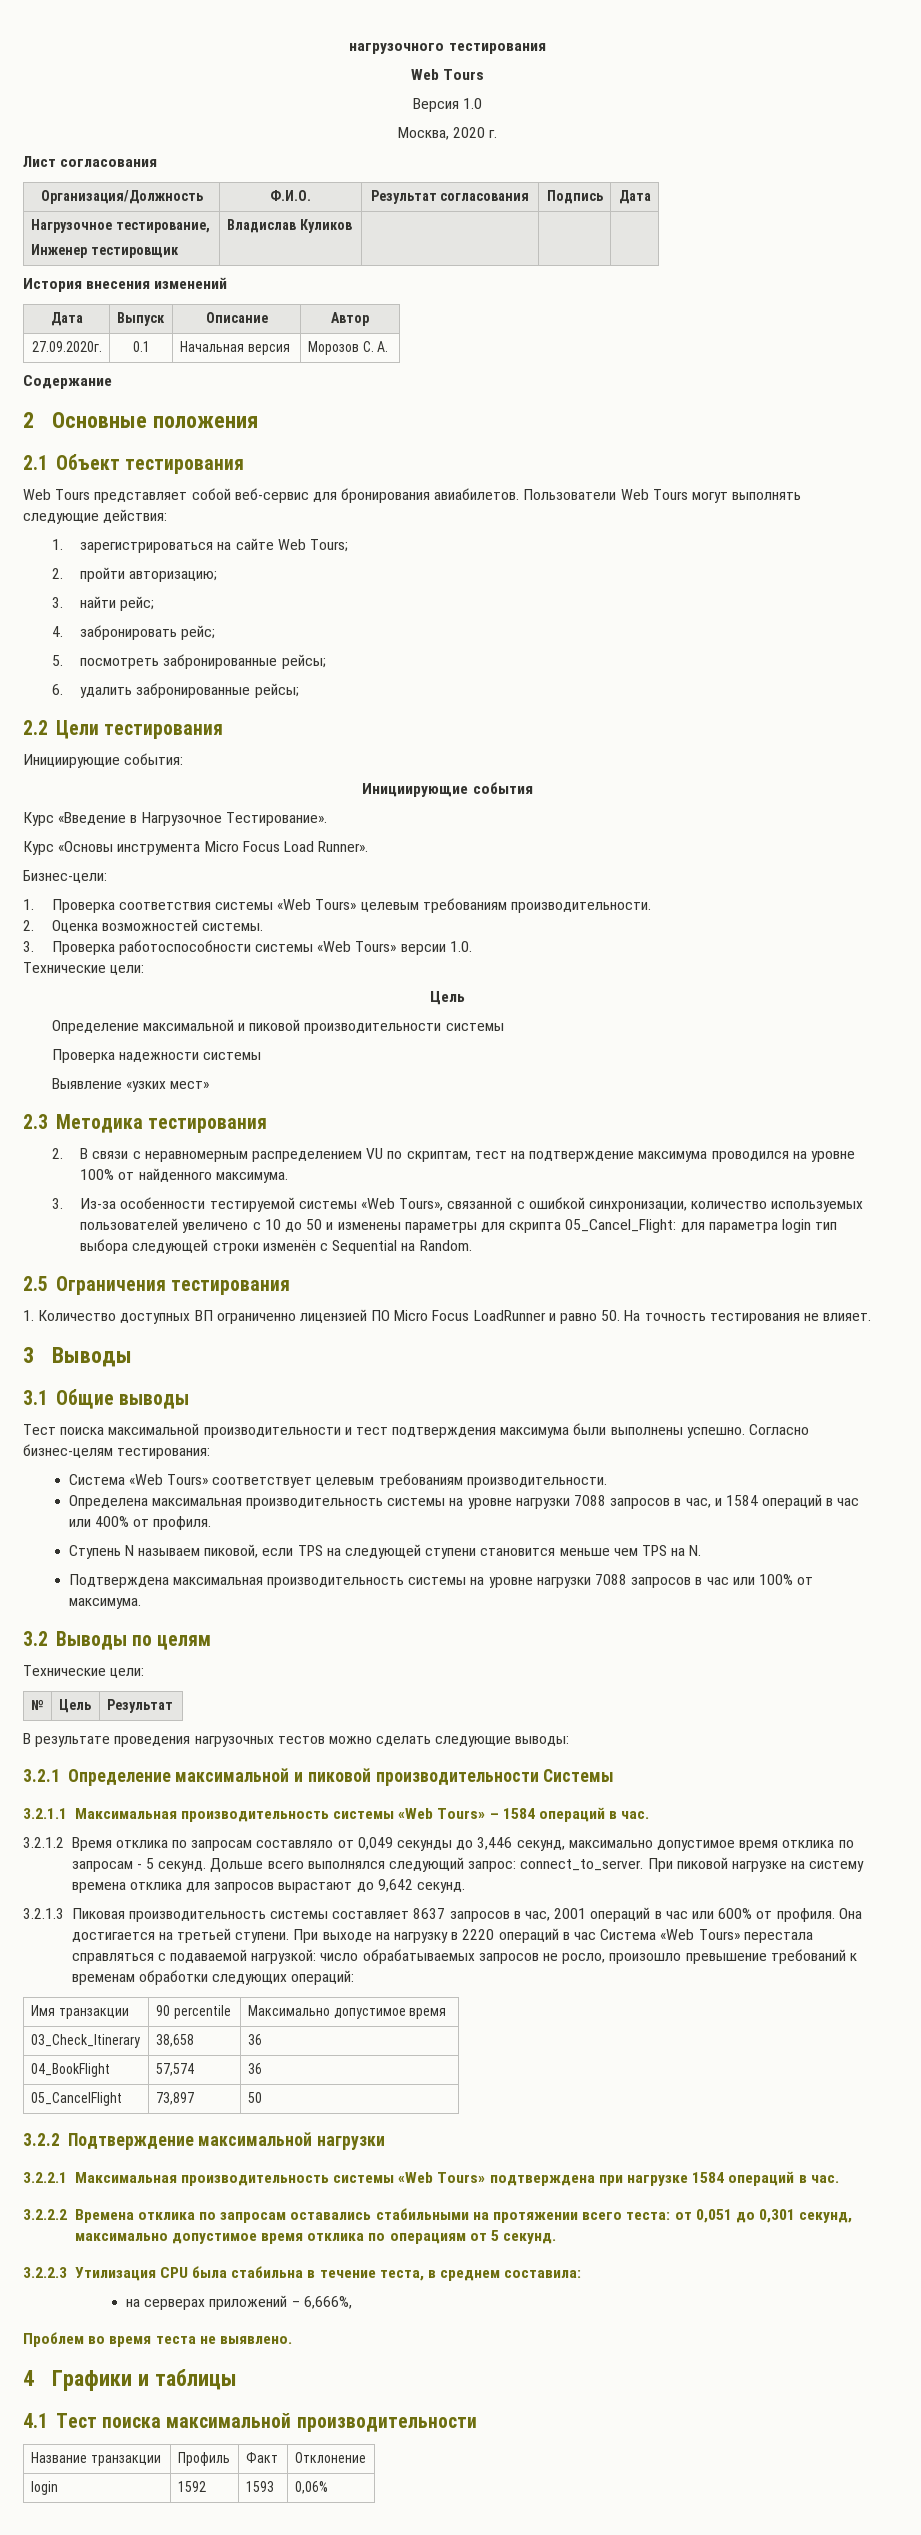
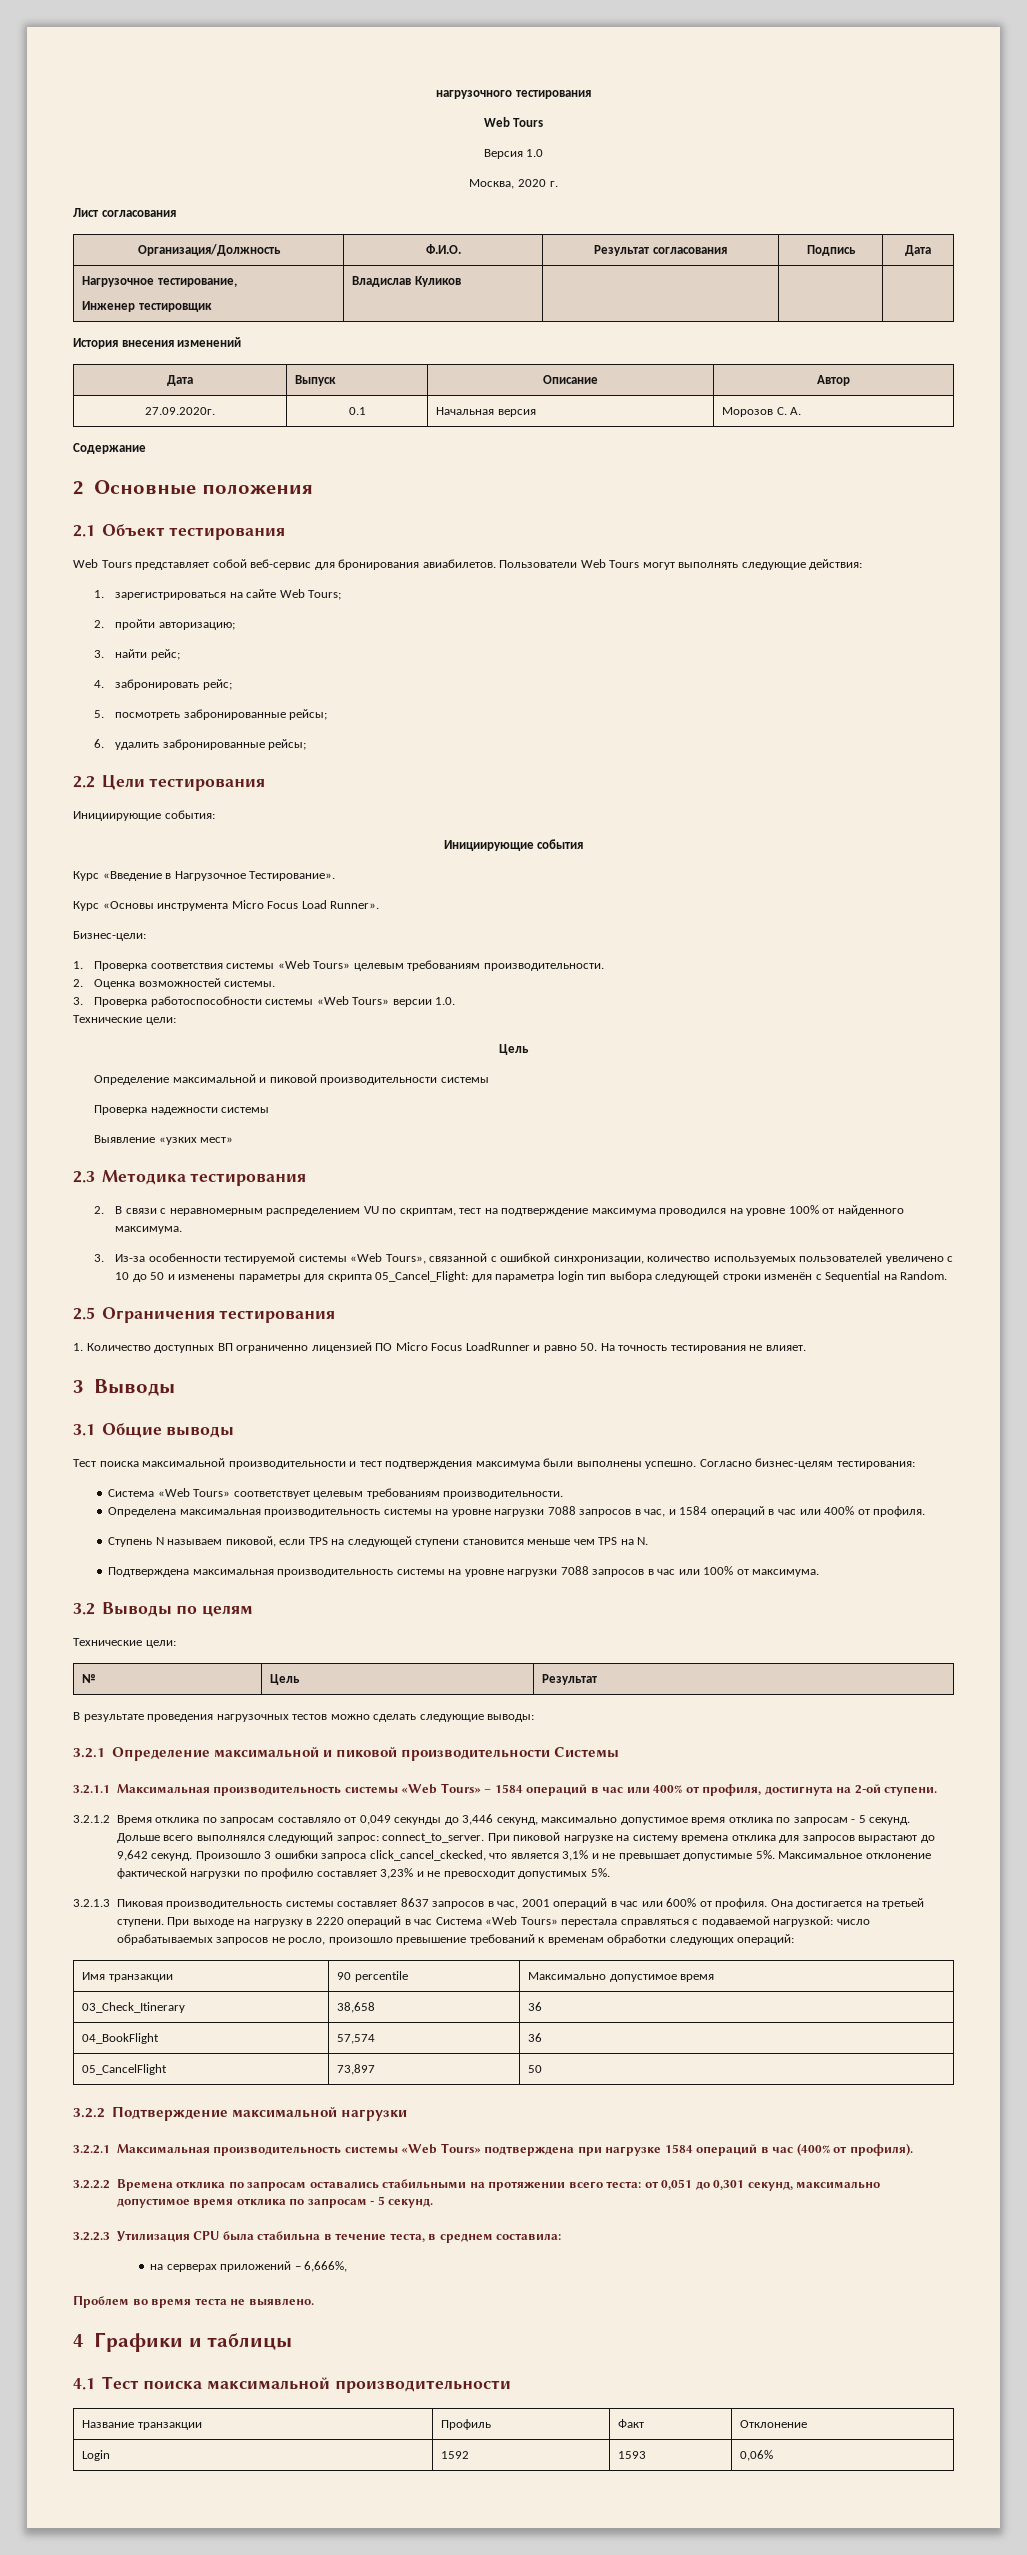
- 3.2.1.1 Максимальная производительность системы «Web Tours» – 1584 операций в час.
+ 3.2.1.1 Максимальная производительность системы «Web Tours» – 1584 операций в час или 400% от профиля, достигнута на 2-ой ступени.
+ Произошло 3 ошибки запроса click_cancel_ckecked, что является 3,1% и не превышает допустимые 5%. Максимальное отклонение фактической нагрузки по профилю составляет 3,23% и не превосходит допустимых 5%.
- 3.2.2.1 Максимальная производительность системы «Web Tours» подтверждена при нагрузке 1584 операций в час.
+ 3.2.2.1 Максимальная производительность системы «Web Tours» подтверждена при нагрузке 1584 операций в час (400% от профиля).
- 3.2.2.2 Времена отклика по запросам оставались стабильными на протяжении всего теста: от 0,051 до 0,301 секунд, максимально допустимое время отклика по операциям от 5 секунд.
+ 3.2.2.2 Времена отклика по запросам оставались стабильными на протяжении всего теста: от 0,051 до 0,301 секунд, максимально допустимое время отклика по запросам - 5 секунд.
- login | 1592 | 1593 | 0,06%
+ Login | 1592 | 1593 | 0,06%

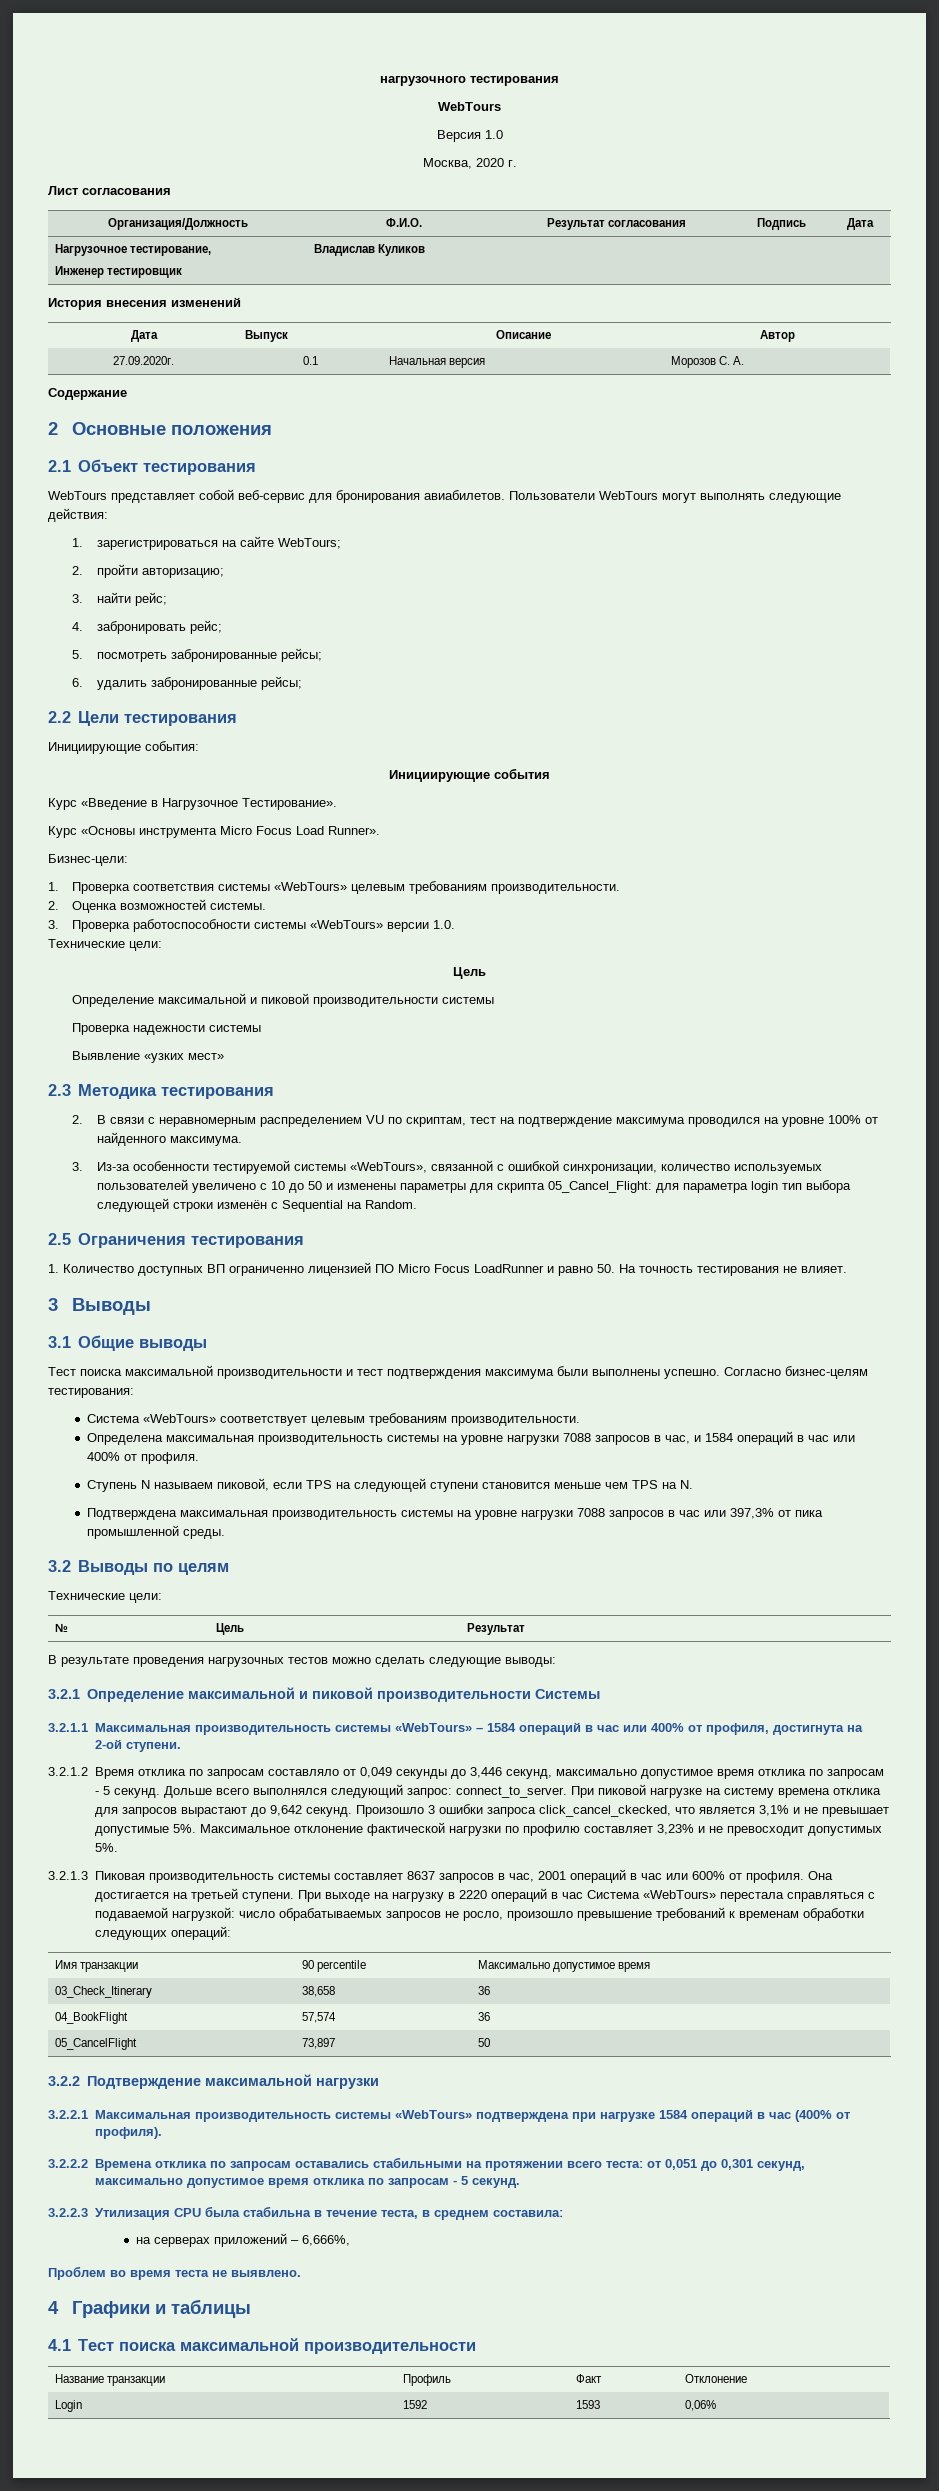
  нагрузочного тестирования
- Web Tours
+ WebTours
- Web Tours представляет собой веб-сервис для бронирования авиабилетов.
+ WebTours представляет собой веб-сервис для бронирования авиабилетов.
- Пользователи Web Tours могут выполнять следующие действия:
+ Пользователи WebTours могут выполнять следующие действия:
- 1. зарегистрироваться на сайте Web Tours;
+ 1. зарегистрироваться на сайте WebTours;
- 1. Проверка соответствия системы «Web Tours» целевым требованиям производительности.
+ 1. Проверка соответствия системы «WebTours» целевым требованиям производительности.
- 3. Проверка работоспособности системы «Web Tours» версии 1.0.
+ 3. Проверка работоспособности системы «WebTours» версии 1.0.
- 3. Из-за особенности тестируемой системы «Web Tours», связанной с ошибкой синхронизации, количество используемых пользователей увеличено с 10 до 50 и изменены параметры для скрипта 05_Cancel_Flight: для параметра login тип выбора следующей строки изменён с Sequential на Random.
+ 3. Из-за особенности тестируемой системы «WebTours», связанной с ошибкой синхронизации, количество используемых пользователей увеличено с 10 до 50 и изменены параметры для скрипта 05_Cancel_Flight: для параметра login тип выбора следующей строки изменён с Sequential на Random.
- Система «Web Tours» соответствует целевым требованиям производительности.
+ Система «WebTours» соответствует целевым требованиям производительности.
- Подтверждена максимальная производительность системы на уровне нагрузки 7088 запросов в час или 100% от максимума.
+ Подтверждена максимальная производительность системы на уровне нагрузки 7088 запросов в час или 397,3% от пика промышленной среды.
- 3.2.1.1 Максимальная производительность системы «Web Tours» – 1584 операций в час или 400% от профиля, достигнута на 2-ой ступени.
+ 3.2.1.1 Максимальная производительность системы «WebTours» – 1584 операций в час или 400% от профиля, достигнута на 2-ой ступени.
- При выходе на нагрузку в 2220 операций в час Система «Web Tours» перестала справляться с подаваемой нагрузкой: число обрабатываемых запросов не росло, произошло превышение требований к временам обработки следующих операций:
+ При выходе на нагрузку в 2220 операций в час Система «WebTours» перестала справляться с подаваемой нагрузкой: число обрабатываемых запросов не росло, произошло превышение требований к временам обработки следующих операций:
- 3.2.2.1 Максимальная производительность системы «Web Tours» подтверждена при нагрузке 1584 операций в час (400% от профиля).
+ 3.2.2.1 Максимальная производительность системы «WebTours» подтверждена при нагрузке 1584 операций в час (400% от профиля).

